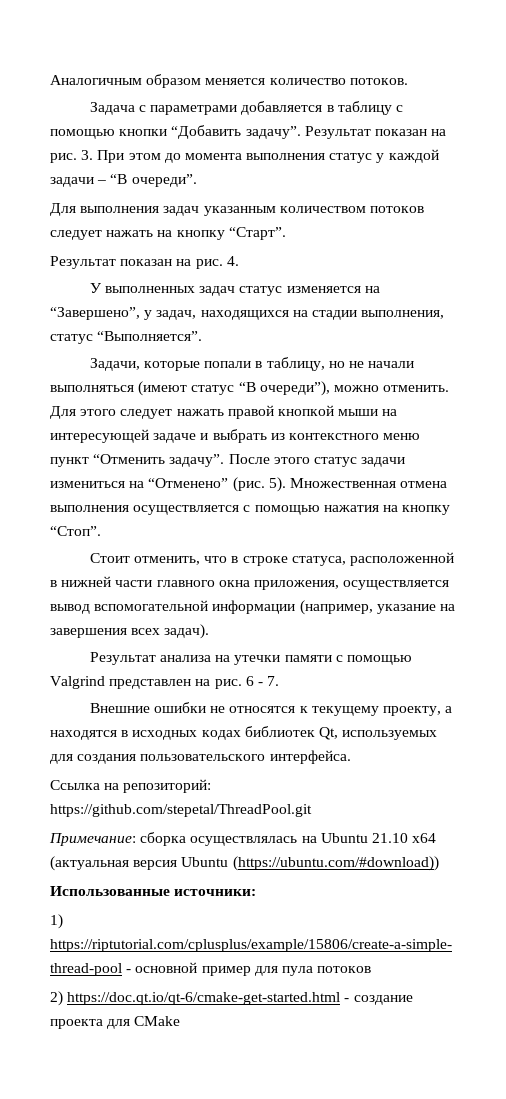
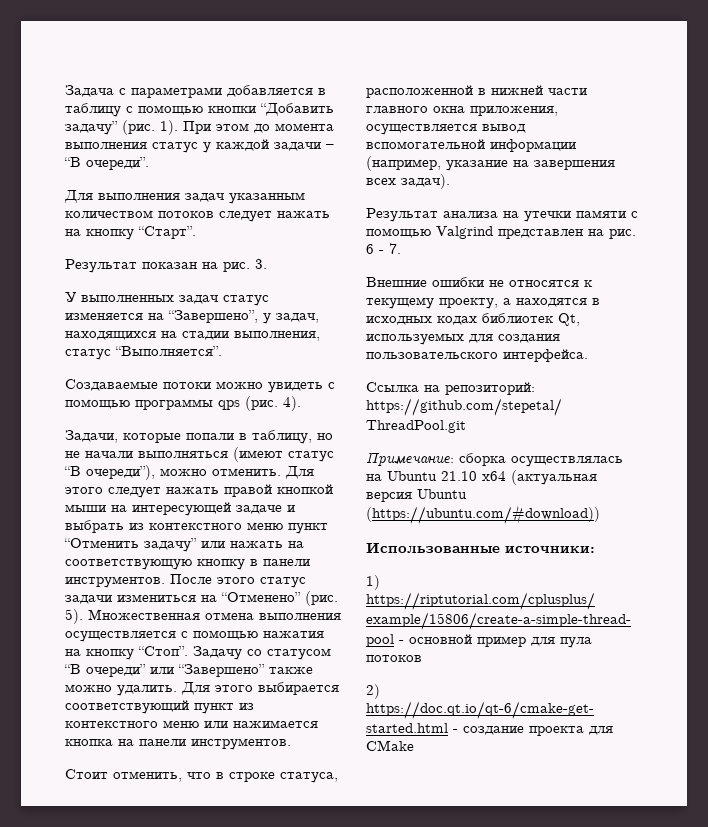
- Аналогичным образом меняется количество потоков.
- Задача с параметрами добавляется в таблицу с помощью кнопки “Добавить задачу”. Результат показан на рис. 3. При этом до момента выполнения статус у каждой задачи – “В очереди”.
+ Задача с параметрами добавляется в таблицу с помощью кнопки “Добавить задачу” (рис. 1). При этом до момента выполнения статус у каждой задачи – “В очереди”.
- 4.
+ 3.
+ Создаваемые потоки можно увидеть с помощью программы qps (рис. 4).
- Для этого следует нажать правой кнопкой мыши на интересующей задаче и выбрать из контекстного меню пункт “Отменить задачу”.
+ Для этого следует нажать правой кнопкой мыши на интересующей задаче и выбрать из контекстного меню пункт “Отменить задачу” или нажать на соответствующую кнопку в панели инструментов.
+ Задачу со статусом “В очереди” или “Завершено” также можно удалить. Для этого выбирается соответствующий пункт из контекстного меню или нажимается кнопка на панели инструментов.

